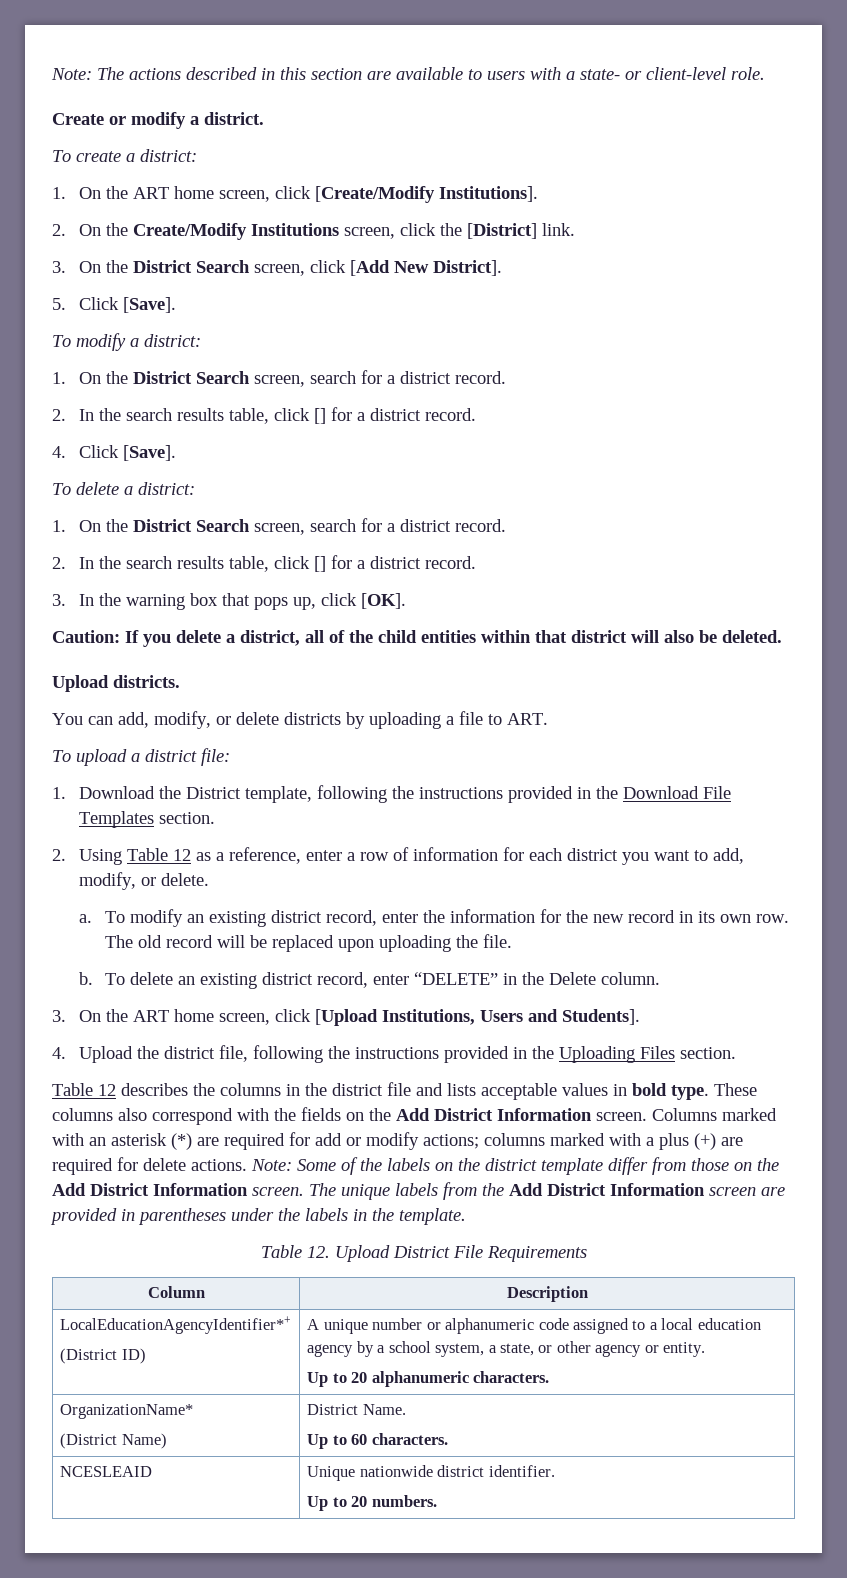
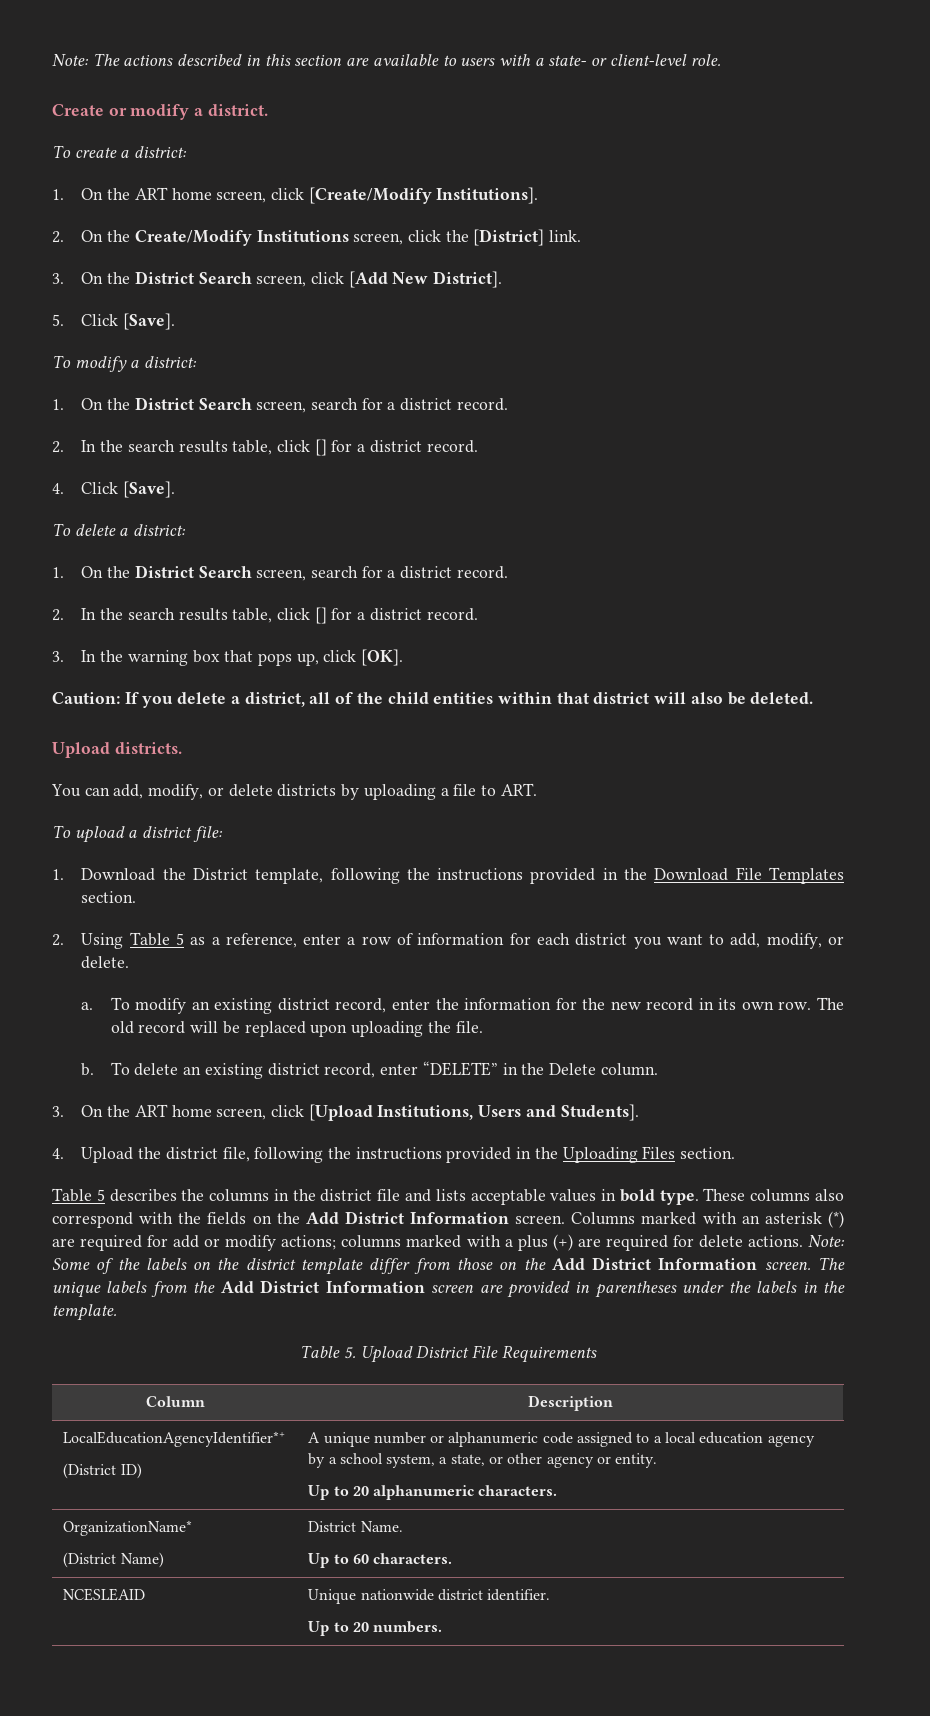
- 2. Using Table 12 as a reference, enter a row of information for each district you want to add, modify, or delete.
+ 2. Using Table 5 as a reference, enter a row of information for each district you want to add, modify, or delete.
- Table 12 describes the columns in the district file and lists acceptable values in bold type.
+ Table 5 describes the columns in the district file and lists acceptable values in bold type.
- Table 12. Upload District File Requirements
+ Table 5. Upload District File Requirements

